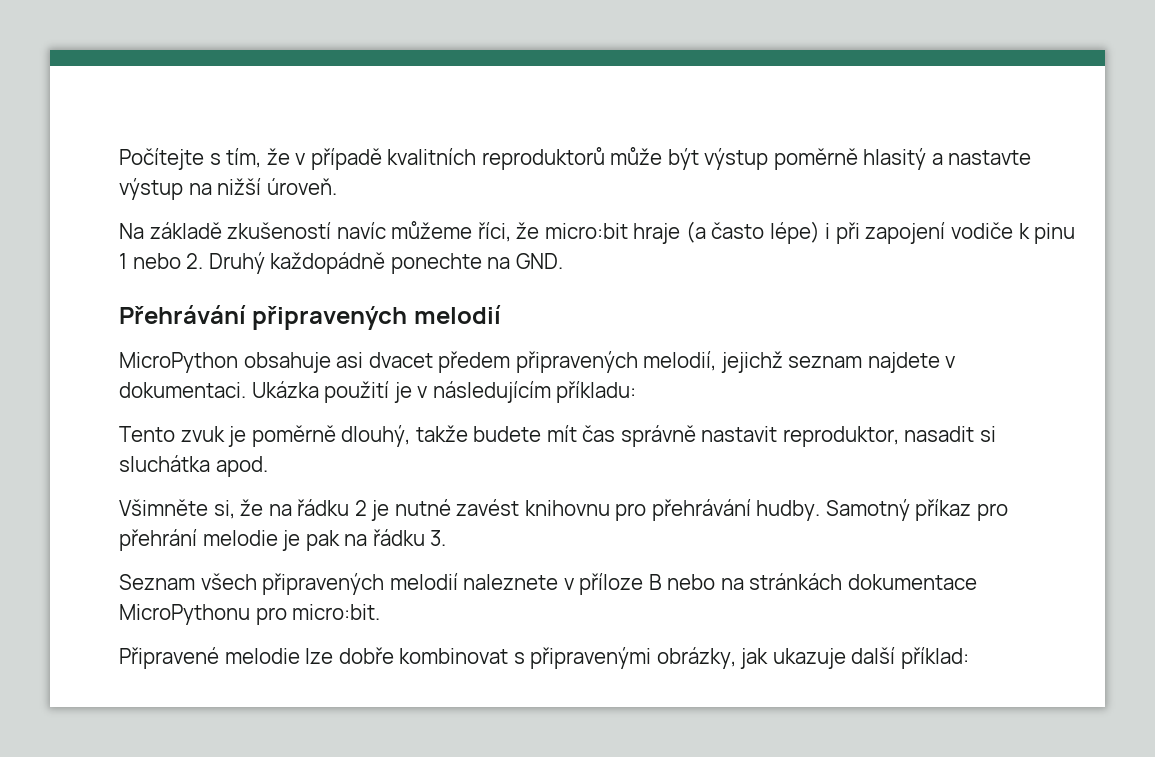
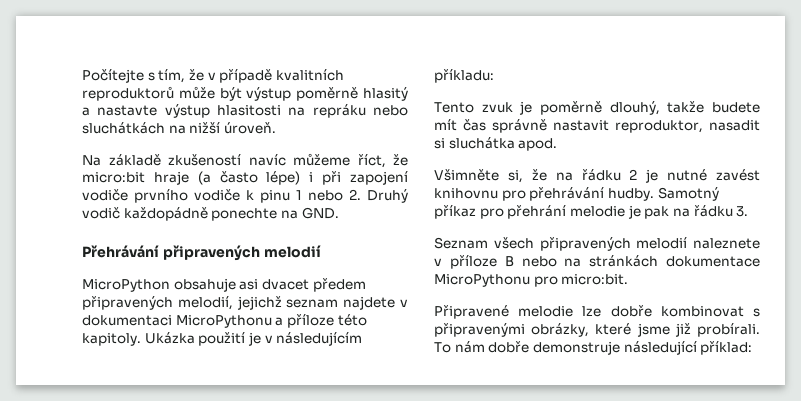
- Počítejte s tím, že v případě kvalitních reproduktorů může být výstup poměrně hlasitý a nastavte výstup na nižší úroveň.
+ Počítejte s tím, že v případě kvalitních reproduktorů může být výstup poměrně hlasitý a nastavte výstup hlasitosti na repráku nebo sluchátkách na nižší úroveň.
- Na základě zkušeností navíc můžeme říci, že micro:bit hraje (a často lépe) i při zapojení vodiče k pinu 1 nebo 2. Druhý každopádně ponechte na GND.
+ Na základě zkušeností navíc můžeme říct, že micro:bit hraje (a často lépe) i při zapojení vodiče prvního vodiče k pinu 1 nebo 2. Druhý vodič každopádně ponechte na GND.
- MicroPython obsahuje asi dvacet předem připravených melodií, jejichž seznam najdete v dokumentaci.
+ MicroPython obsahuje asi dvacet předem připravených melodií, jejichž seznam najdete v dokumentaci MicroPythonu a příloze této kapitoly.
- Připravené melodie lze dobře kombinovat s připravenými obrázky, jak ukazuje další příklad:
+ Připravené melodie lze dobře kombinovat s připravenými obrázky, které jsme již probírali. To nám dobře demonstruje následující příklad:

